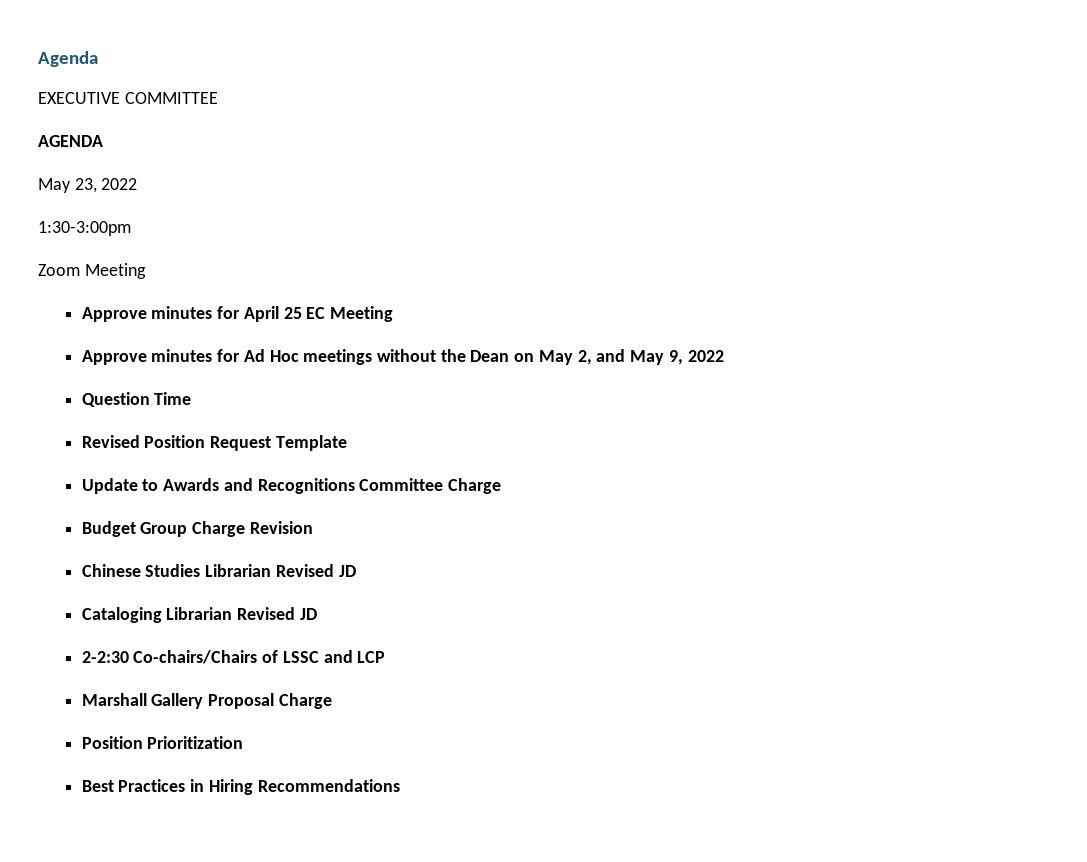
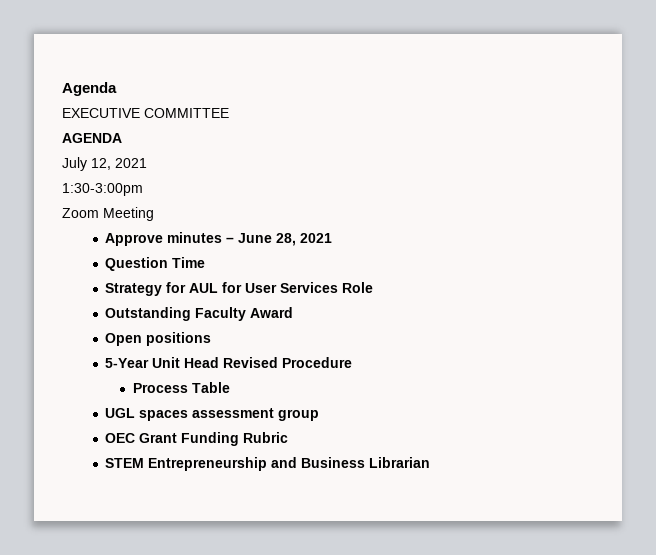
- May 23, 2022
+ July 12, 2021
- Approve minutes for April 25 EC Meeting
- Approve minutes for Ad Hoc meetings without the Dean on May 2, and May 9, 2022
+ Approve minutes – June 28, 2021
  Question Time
- Revised Position Request Template
- Update to Awards and Recognitions Committee Charge
- Budget Group Charge Revision
- Chinese Studies Librarian Revised JD
- Cataloging Librarian Revised JD
- 2-2:30 Co-chairs/Chairs of LSSC and LCP
- Marshall Gallery Proposal Charge
- Position Prioritization
- Best Practices in Hiring Recommendations
+ Strategy for AUL for User Services Role
+ Outstanding Faculty Award
+ Open positions
+ 5-Year Unit Head Revised Procedure
+ Process Table
+ UGL spaces assessment group
+ OEC Grant Funding Rubric
+ STEM Entrepreneurship and Business Librarian

